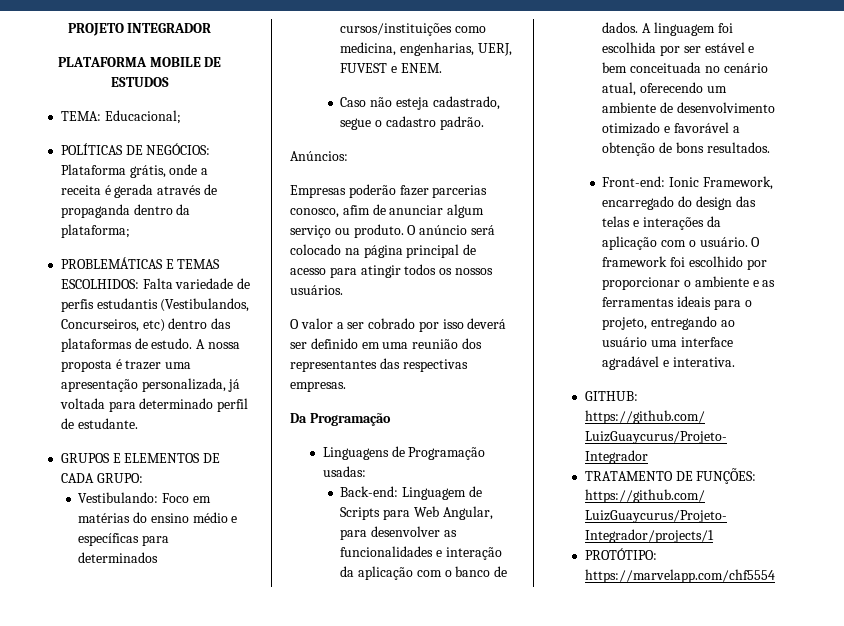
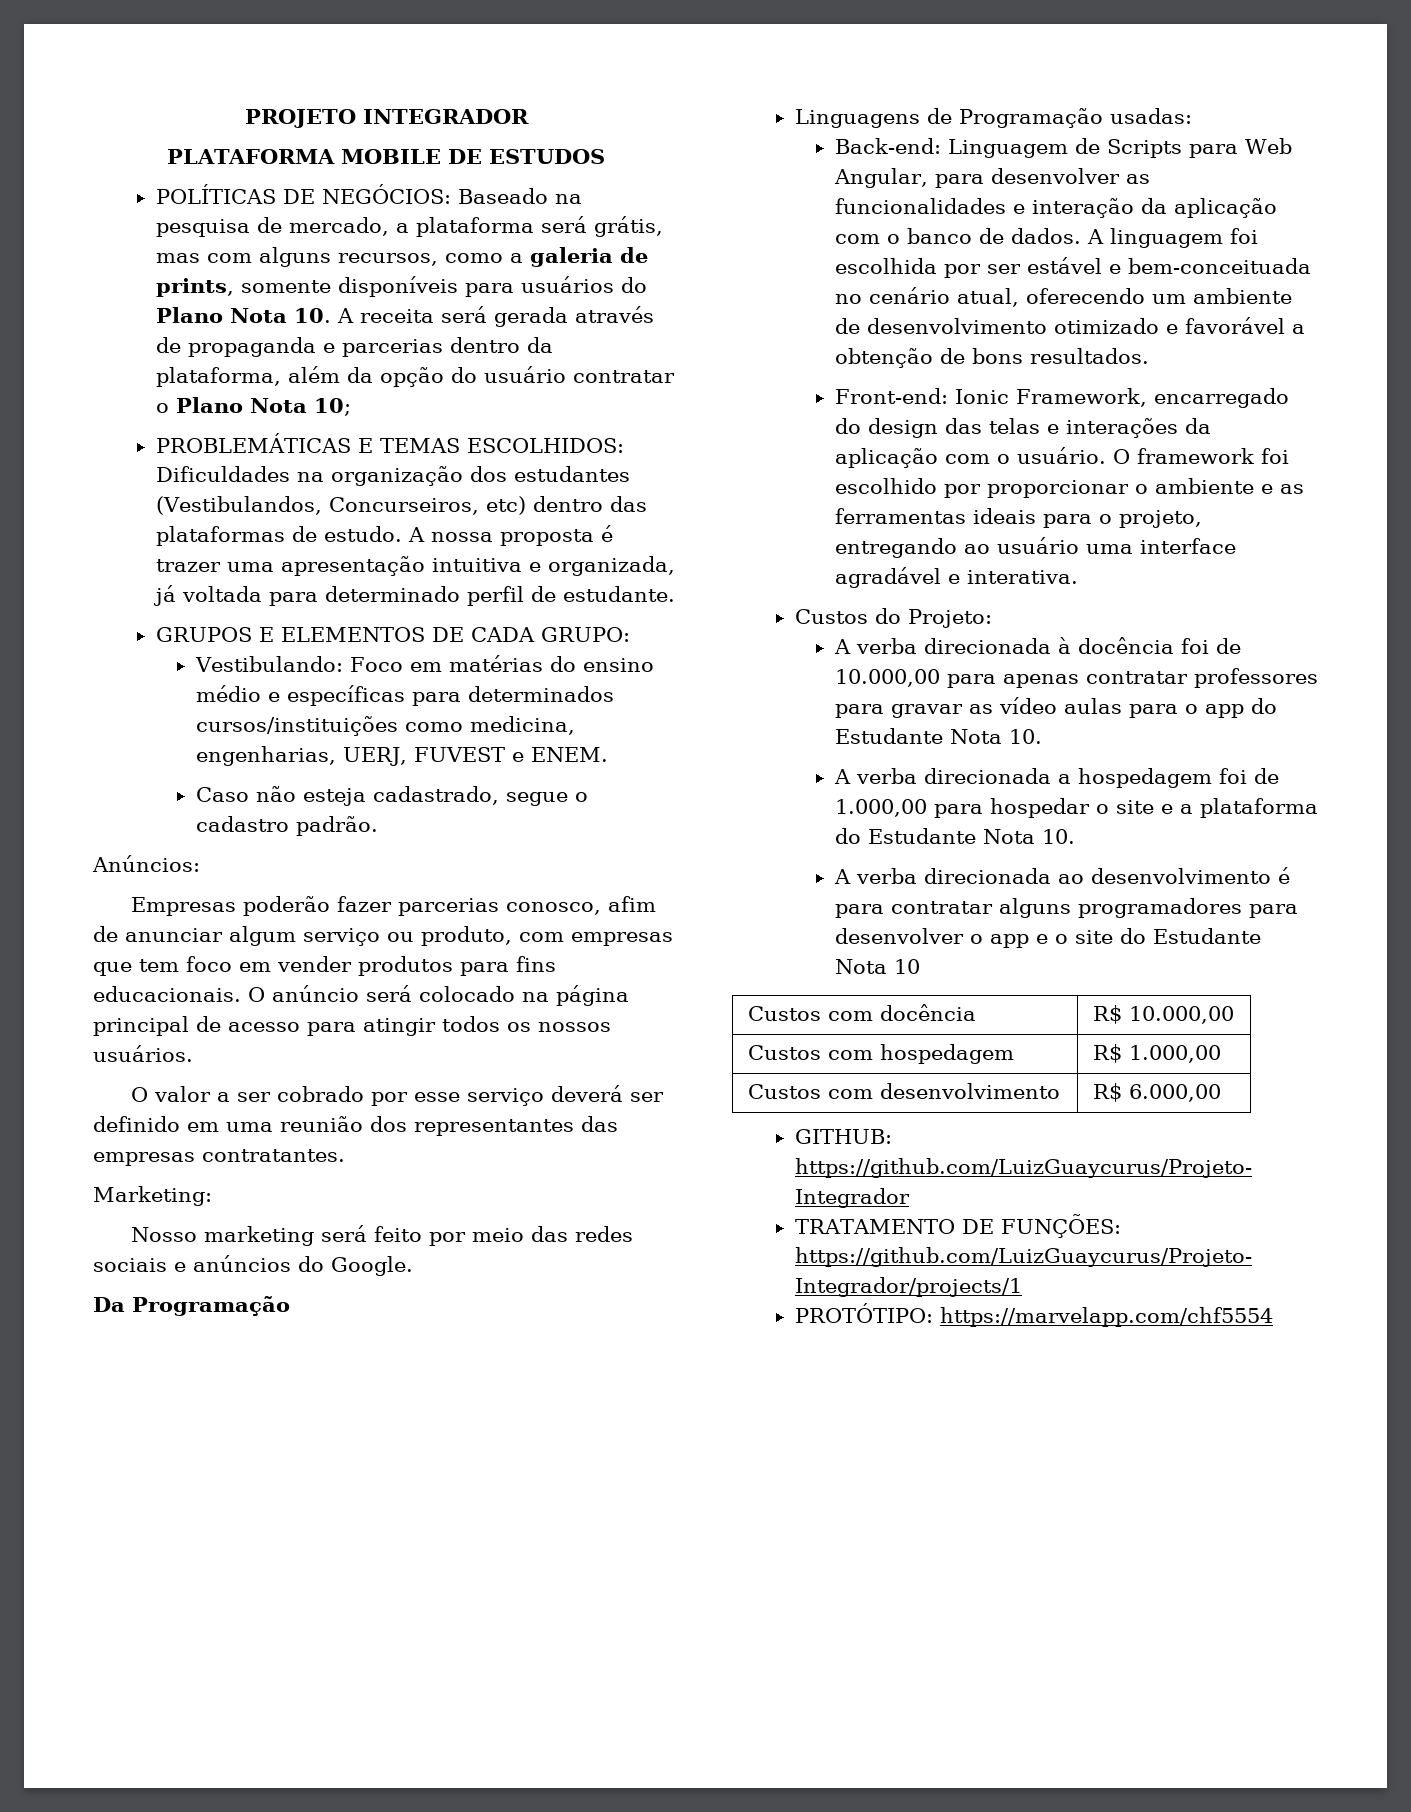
- TEMA: Educacional;
- POLÍTICAS DE NEGÓCIOS: Plataforma grátis, onde a receita é gerada através de propaganda dentro da plataforma;
+ POLÍTICAS DE NEGÓCIOS: Baseado na pesquisa de mercado, a plataforma será grátis, mas com alguns recursos, como a galeria de prints, somente disponíveis para usuários do Plano Nota 10. A receita será gerada através de propaganda e parcerias dentro da plataforma, além da opção do usuário contratar o Plano Nota 10;
- PROBLEMÁTICAS E TEMAS ESCOLHIDOS: Falta variedade de perfis estudantis (Vestibulandos, Concurseiros, etc) dentro das plataformas de estudo.
+ PROBLEMÁTICAS E TEMAS ESCOLHIDOS: Dificuldades na organização dos estudantes (Vestibulandos, Concurseiros, etc) dentro das plataformas de estudo.
- A nossa proposta é trazer uma apresentação personalizada, já voltada para determinado perfil de estudante.
+ A nossa proposta é trazer uma apresentação intuitiva e organizada, já voltada para determinado perfil de estudante.
- Empresas poderão fazer parcerias conosco, afim de anunciar algum serviço ou produto.
+ Empresas poderão fazer parcerias conosco, afim de anunciar algum serviço ou produto, com empresas que tem foco em vender produtos para fins educacionais.
- O valor a ser cobrado por isso deverá ser definido em uma reunião dos representantes das respectivas empresas.
+ O valor a ser cobrado por esse serviço deverá ser definido em uma reunião dos representantes das empresas contratantes.
+ Marketing:
+ Nosso marketing será feito por meio das redes sociais e anúncios do Google.
- A linguagem foi escolhida por ser estável e bem conceituada no cenário atual, oferecendo um ambiente de desenvolvimento otimizado e favorável a obtenção de bons resultados.
+ A linguagem foi escolhida por ser estável e bem-conceituada no cenário atual, oferecendo um ambiente de desenvolvimento otimizado e favorável a obtenção de bons resultados.
+ Custos do Projeto:
+ A verba direcionada à docência foi de 10.000,00 para apenas contratar professores para gravar as vídeo aulas para o app do Estudante Nota 10.
+ A verba direcionada a hospedagem foi de 1.000,00 para hospedar o site e a plataforma do Estudante Nota 10.
+ A verba direcionada ao desenvolvimento é para contratar alguns programadores para desenvolver o app e o site do Estudante Nota 10
+ Custos com docência | R$ 10.000,00
+ Custos com hospedagem | R$ 1.000,00
+ Custos com desenvolvimento | R$ 6.000,00

